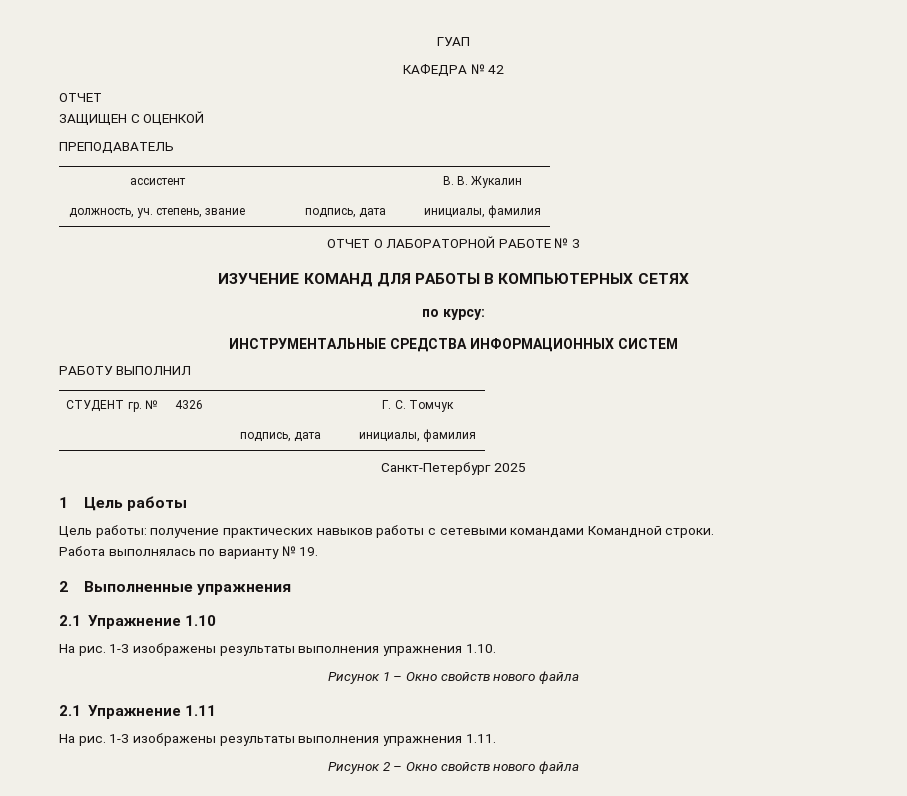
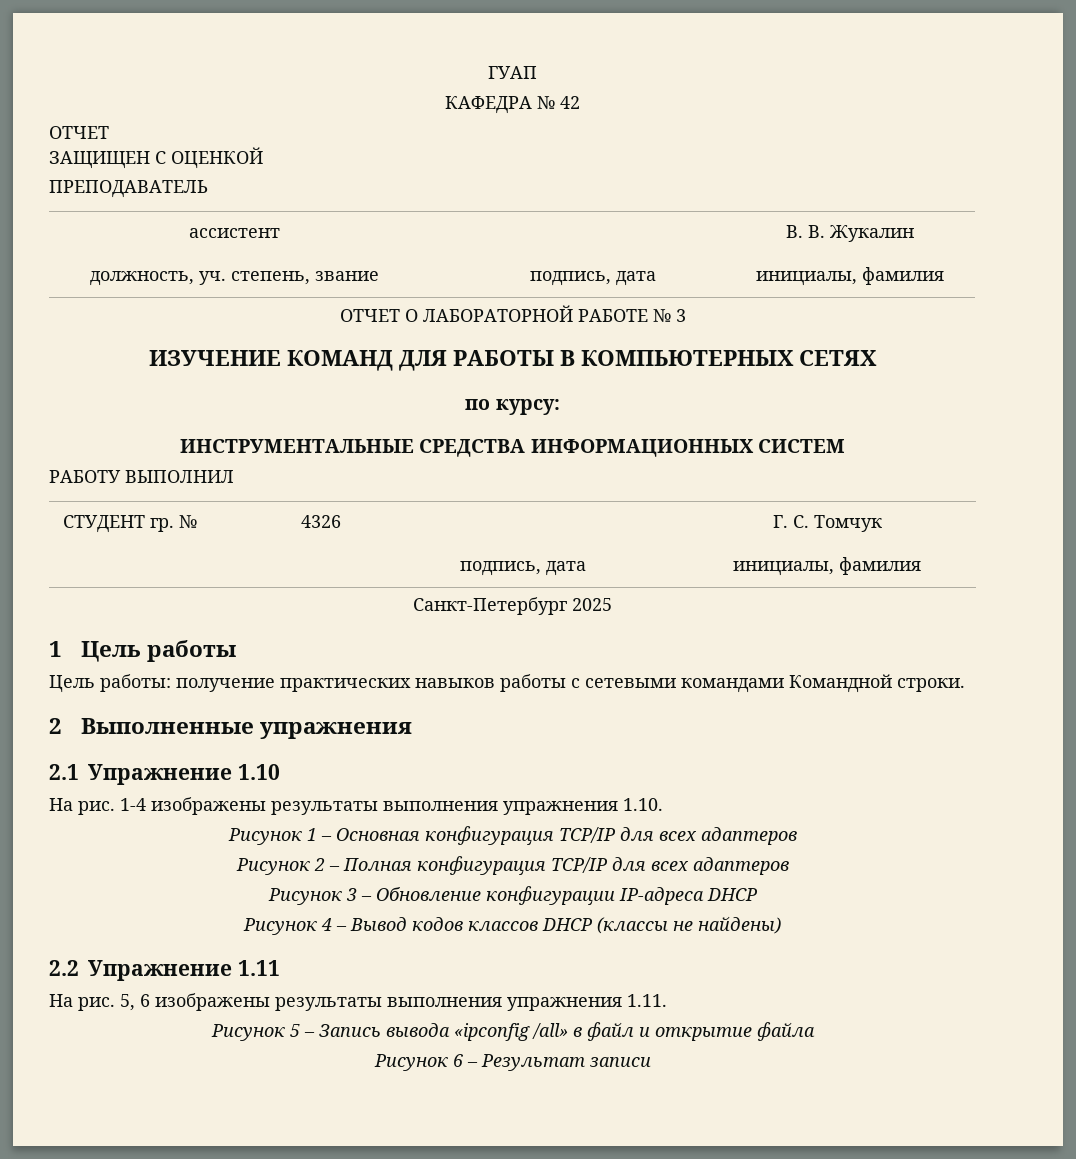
- Работа выполнялась по варианту № 19.
- 1-3 изображены результаты выполнения упражнения 1.10.
+ 1-4 изображены результаты выполнения упражнения 1.10.
- Рисунок 1 – Окно свойств нового файла
- 2.1 Упражнение 1.11
+ Рисунок 1 – Основная конфигурация TCP/IP для всех адаптеров
+ Рисунок 2 – Полная конфигурация TCP/IP для всех адаптеров
+ Рисунок 3 – Обновление конфигурации IP-адреса DHCP
+ Рисунок 4 – Вывод кодов классов DHCP (классы не найдены)
+ 2.2 Упражнение 1.11
- 1-3 изображены результаты выполнения упражнения 1.11.
+ 5, 6 изображены результаты выполнения упражнения 1.11.
- Рисунок 2 – Окно свойств нового файла
+ Рисунок 5 – Запись вывода «ipconfig /all» в файл и открытие файла
+ Рисунок 6 – Результат записи

